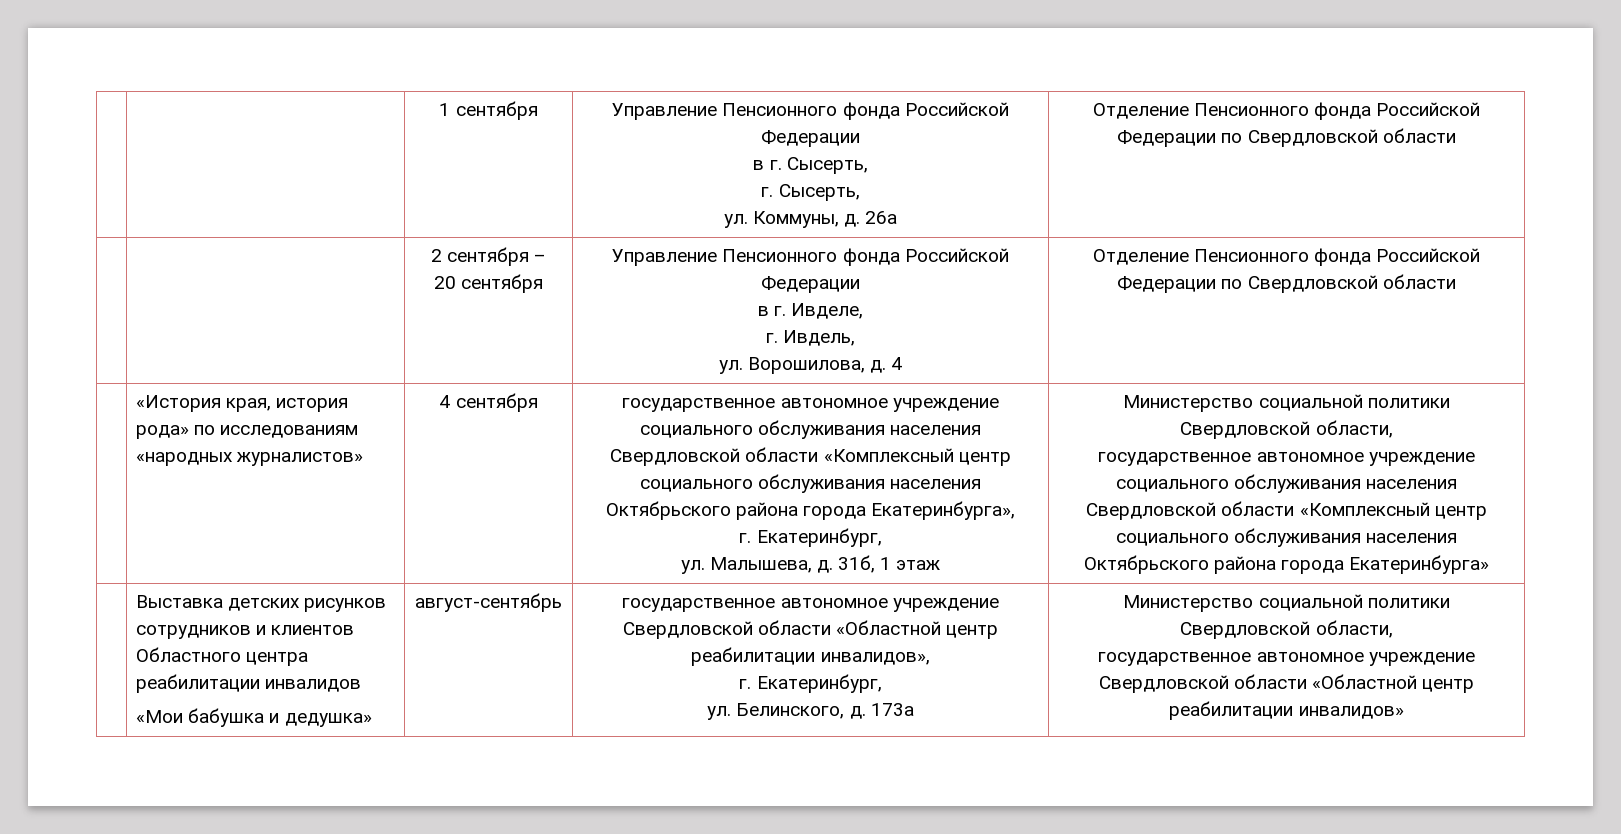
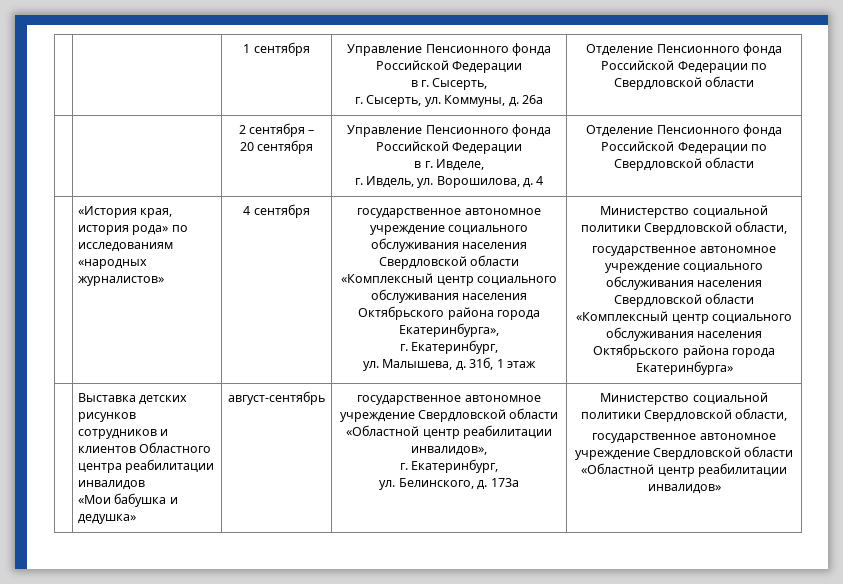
  | | 1 сентября | Управление Пенсионного фонда Российской Федерации
  в г. Сысерть,
- г. Сысерть,
- ул. Коммуны, д. 26а | Отделение Пенсионного фонда Российской Федерации по Свердловской области
+ г. Сысерть, ул. Коммуны, д. 26а | Отделение Пенсионного фонда Российской Федерации по Свердловской области
  | | 2 сентября –
  20 сентября | Управление Пенсионного фонда Российской Федерации
  в г. Ивделе,
- г. Ивдель,
- ул. Ворошилова, д. 4 | Отделение Пенсионного фонда Российской Федерации по Свердловской области
+ г. Ивдель, ул. Ворошилова, д. 4 | Отделение Пенсионного фонда Российской Федерации по Свердловской области

